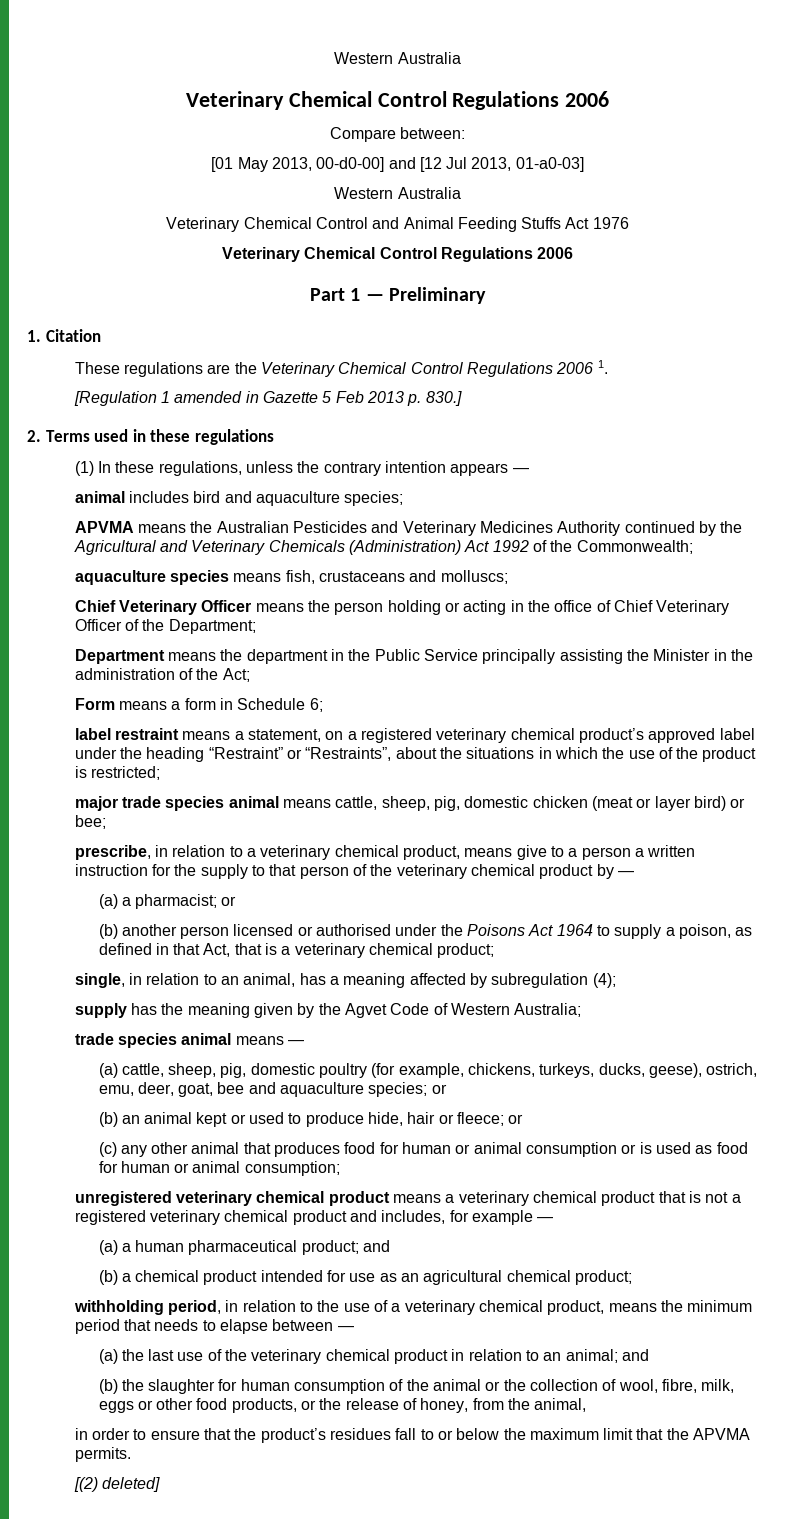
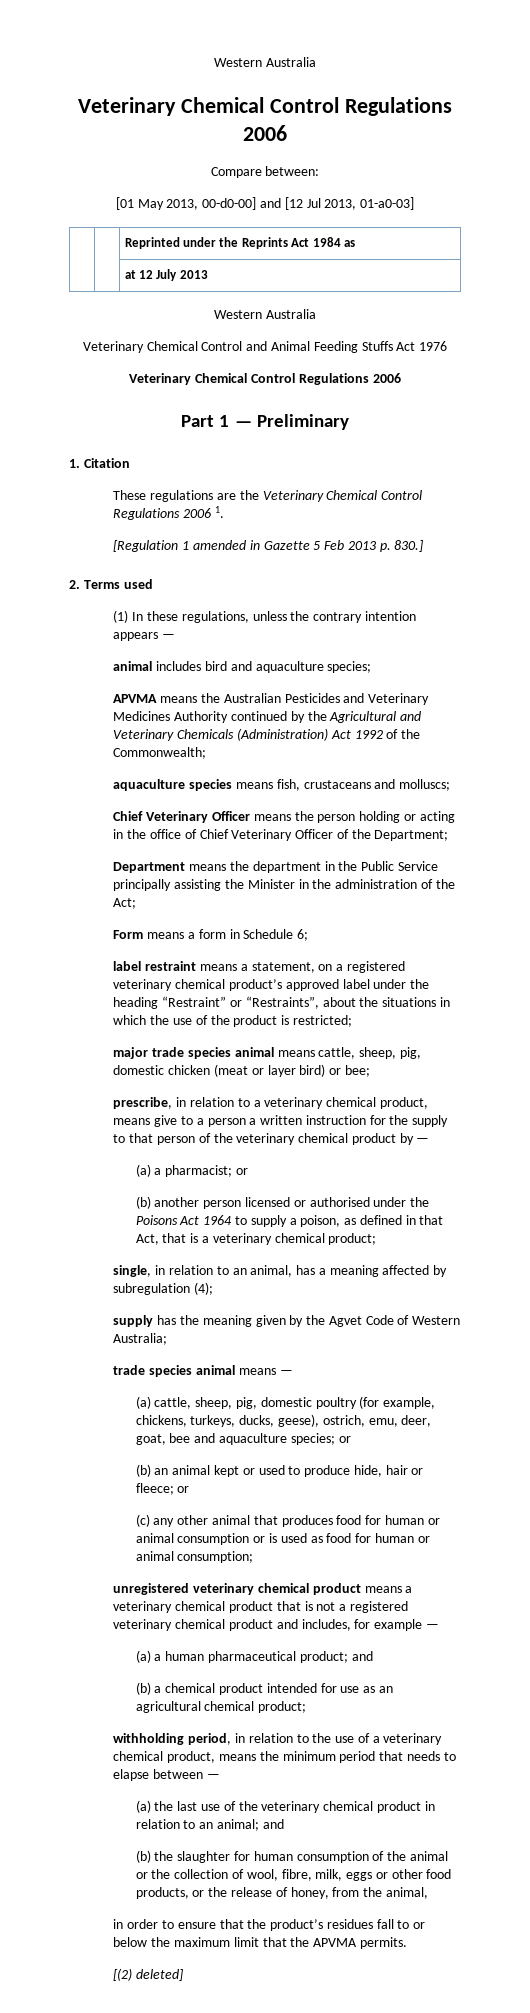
+ | | Reprinted under the Reprints Act 1984 as
+ | | at 12 July 2013
- 2. Terms used in these regulations
+ 2. Terms used

